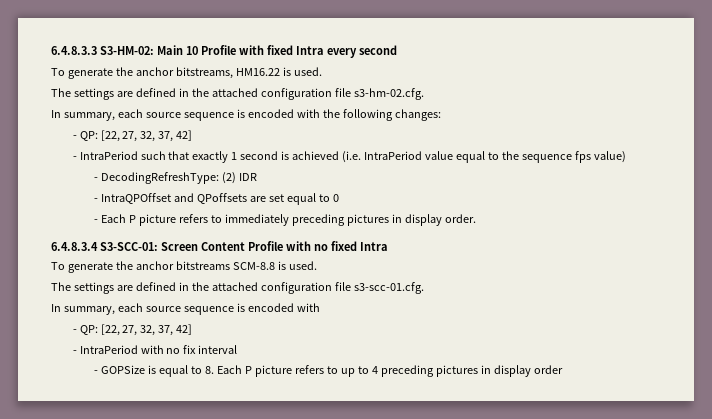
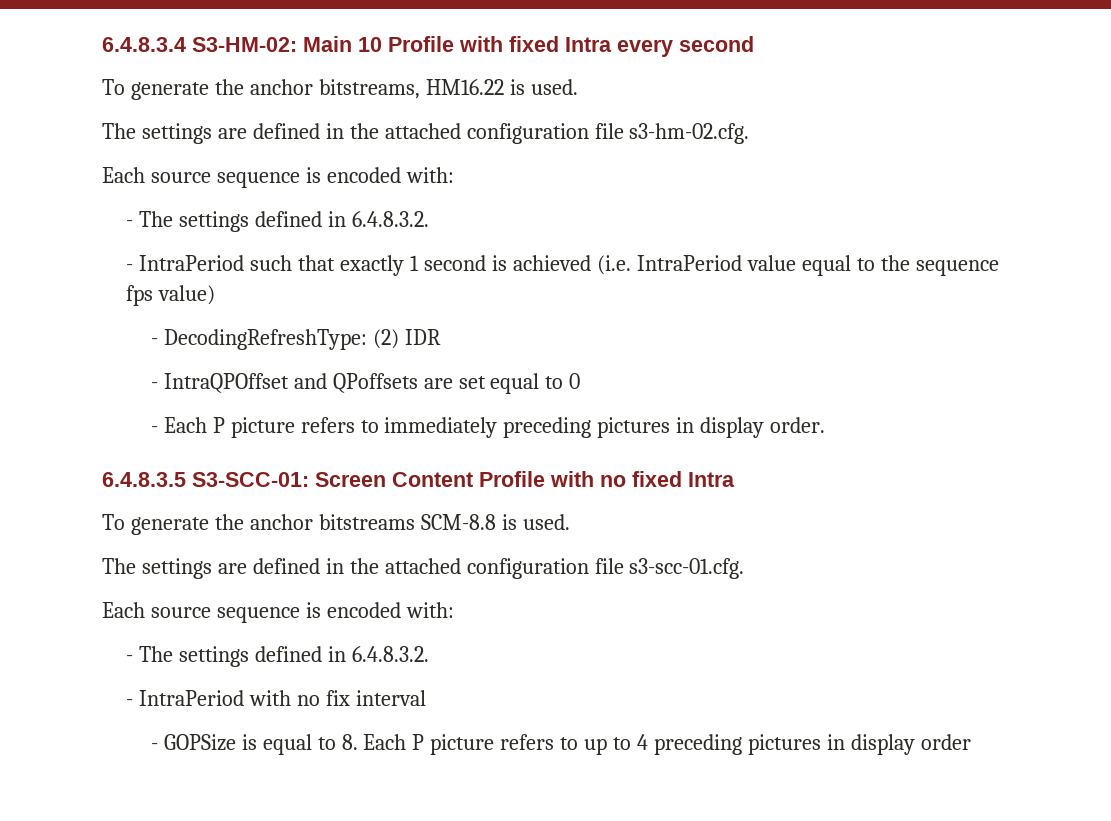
- 6.4.8.3.3 S3-HM-02: Main 10 Profile with fixed Intra every second
+ 6.4.8.3.4 S3-HM-02: Main 10 Profile with fixed Intra every second
  The settings are defined in the attached configuration file s3-hm-02.cfg.
- In summary, each source sequence is encoded with the following changes:
- - QP: [22, 27, 32, 37, 42]
+ Each source sequence is encoded with:
+ - The settings defined in 6.4.8.3.2.
- 6.4.8.3.4 S3-SCC-01: Screen Content Profile with no fixed Intra
+ 6.4.8.3.5 S3-SCC-01: Screen Content Profile with no fixed Intra
  The settings are defined in the attached configuration file s3-scc-01.cfg.
- In summary, each source sequence is encoded with
- - QP: [22, 27, 32, 37, 42]
+ Each source sequence is encoded with:
+ - The settings defined in 6.4.8.3.2.

